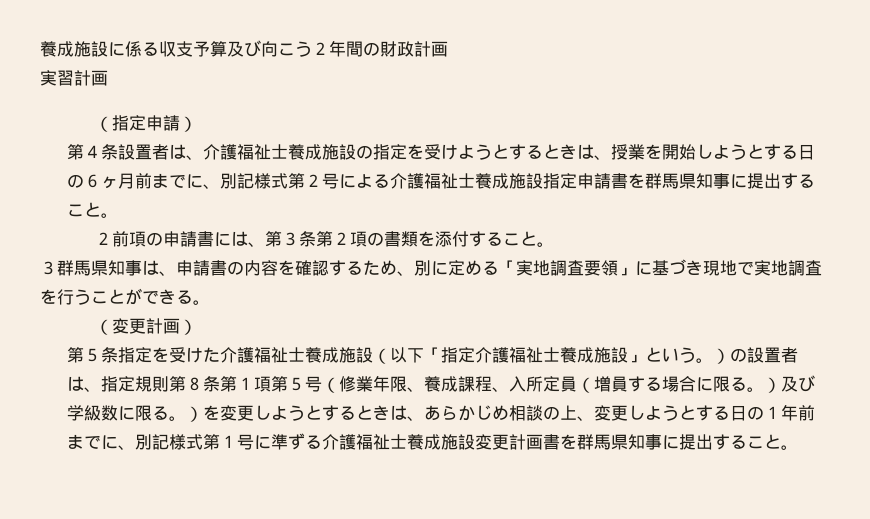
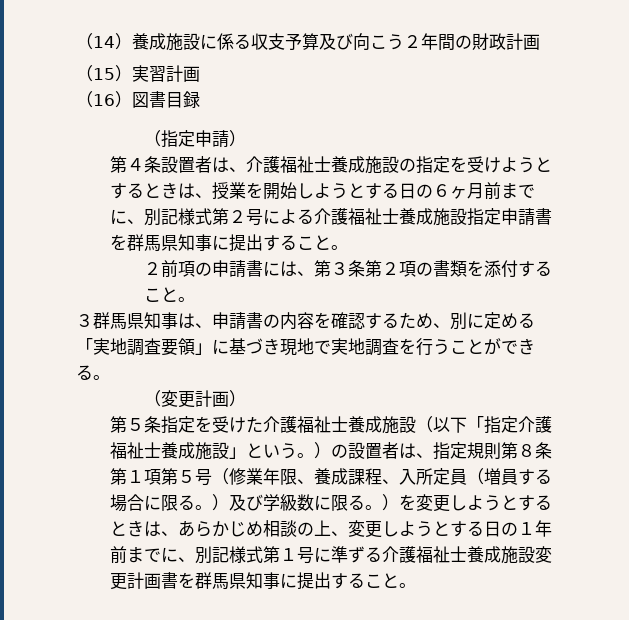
- 養成施設に係る収支予算及び向こう２年間の財政計画
+ （14）養成施設に係る収支予算及び向こう２年間の財政計画
- 実習計画
+ （15）実習計画
+ （16）図書目録

